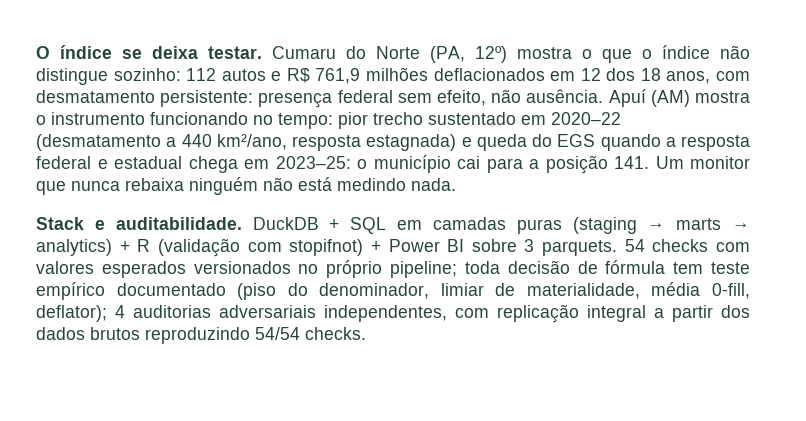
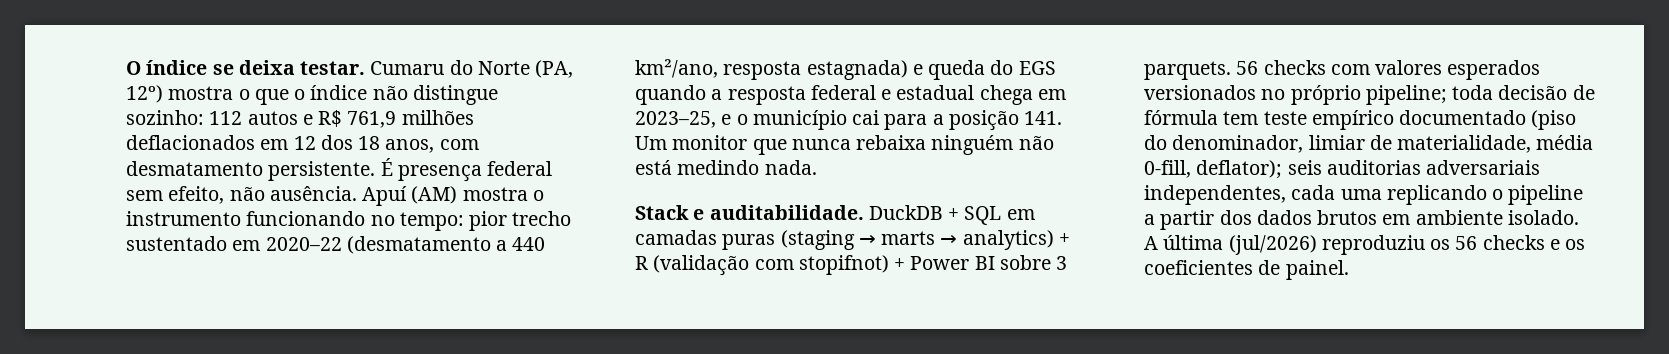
- Cumaru do Norte (PA, 12º) mostra o que o índice não distingue sozinho: 112 autos e R$ 761,9 milhões deflacionados em 12 dos 18 anos, com desmatamento persistente: presença federal sem efeito, não ausência.
+ Cumaru do Norte (PA, 12º) mostra o que o índice não distingue sozinho: 112 autos e R$ 761,9 milhões deflacionados em 12 dos 18 anos, com desmatamento persistente. É presença federal sem efeito, não ausência.
- Apuí (AM) mostra o instrumento funcionando no tempo: pior trecho sustentado em 2020–22 (desmatamento a 440 km²/ano, resposta estagnada) e queda do EGS quando a resposta federal e estadual chega em 2023–25: o município cai para a posição 141. Um monitor que nunca rebaixa ninguém não está medindo nada.
+ Apuí (AM) mostra o instrumento funcionando no tempo: pior trecho sustentado em 2020–22 (desmatamento a 440 km²/ano, resposta estagnada) e queda do EGS quando a resposta federal e estadual chega em 2023–25, e o município cai para a posição 141. Um monitor que nunca rebaixa ninguém não está medindo nada.
- 54 checks com valores esperados versionados no próprio pipeline; toda decisão de fórmula tem teste empírico documentado (piso do denominador, limiar de materialidade, média 0-fill, deflator); 4 auditorias adversariais independentes, com replicação integral a partir dos dados brutos reproduzindo 54/54 checks.
+ 56 checks com valores esperados versionados no próprio pipeline; toda decisão de fórmula tem teste empírico documentado (piso do denominador, limiar de materialidade, média 0-fill, deflator); seis auditorias adversariais independentes, cada uma replicando o pipeline a partir dos dados brutos em ambiente isolado. A última (jul/2026) reproduziu os 56 checks e os coeficientes de painel.

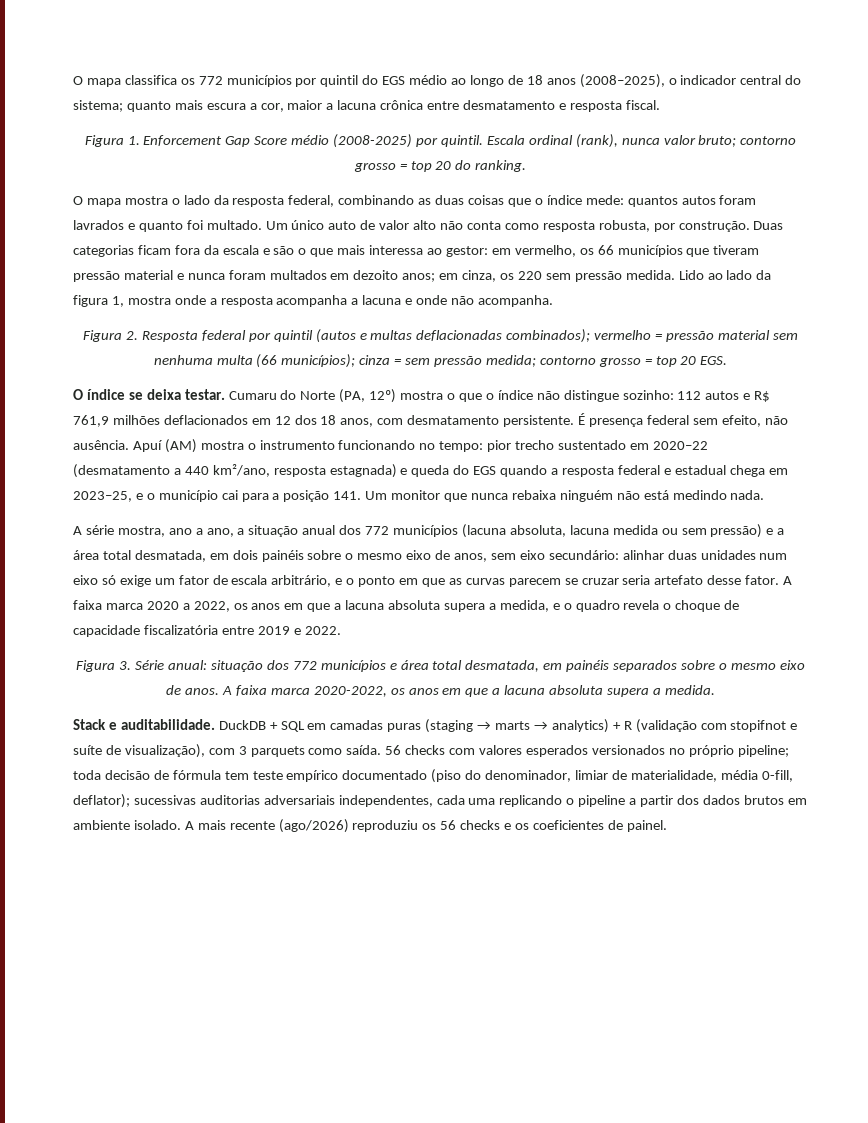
+ O mapa classifica os 772 municípios por quintil do EGS médio ao longo de 18 anos (2008–2025), o indicador central do sistema; quanto mais escura a cor, maior a lacuna crônica entre desmatamento e resposta fiscal.
+ Figura 1. Enforcement Gap Score médio (2008-2025) por quintil. Escala ordinal (rank), nunca valor bruto; contorno grosso = top 20 do ranking.
+ O mapa mostra o lado da resposta federal, combinando as duas coisas que o índice mede: quantos autos foram lavrados e quanto foi multado. Um único auto de valor alto não conta como resposta robusta, por construção. Duas categorias ficam fora da escala e são o que mais interessa ao gestor: em vermelho, os 66 municípios que tiveram pressão material e nunca foram multados em dezoito anos; em cinza, os 220 sem pressão medida. Lido ao lado da figura 1, mostra onde a resposta acompanha a lacuna e onde não acompanha.
+ Figura 2. Resposta federal por quintil (autos e multas deflacionadas combinados); vermelho = pressão material sem nenhuma multa (66 municípios); cinza = sem pressão medida; contorno grosso = top 20 EGS.
+ A série mostra, ano a ano, a situação anual dos 772 municípios (lacuna absoluta, lacuna medida ou sem pressão) e a área total desmatada, em dois painéis sobre o mesmo eixo de anos, sem eixo secundário: alinhar duas unidades num eixo só exige um fator de escala arbitrário, e o ponto em que as curvas parecem se cruzar seria artefato desse fator. A faixa marca 2020 a 2022, os anos em que a lacuna absoluta supera a medida, e o quadro revela o choque de capacidade fiscalizatória entre 2019 e 2022.
+ Figura 3. Série anual: situação dos 772 municípios e área total desmatada, em painéis separados sobre o mesmo eixo de anos. A faixa marca 2020-2022, os anos em que a lacuna absoluta supera a medida.
- DuckDB + SQL em camadas puras (staging → marts → analytics) + R (validação com stopifnot) + Power BI sobre 3 parquets.
+ DuckDB + SQL em camadas puras (staging → marts → analytics) + R (validação com stopifnot e suíte de visualização), com 3 parquets como saída.
- 56 checks com valores esperados versionados no próprio pipeline; toda decisão de fórmula tem teste empírico documentado (piso do denominador, limiar de materialidade, média 0-fill, deflator); seis auditorias adversariais independentes, cada uma replicando o pipeline a partir dos dados brutos em ambiente isolado.
+ 56 checks com valores esperados versionados no próprio pipeline; toda decisão de fórmula tem teste empírico documentado (piso do denominador, limiar de materialidade, média 0-fill, deflator); sucessivas auditorias adversariais independentes, cada uma replicando o pipeline a partir dos dados brutos em ambiente isolado.
- A última (jul/2026) reproduziu os 56 checks e os coeficientes de painel.
+ A mais recente (ago/2026) reproduziu os 56 checks e os coeficientes de painel.

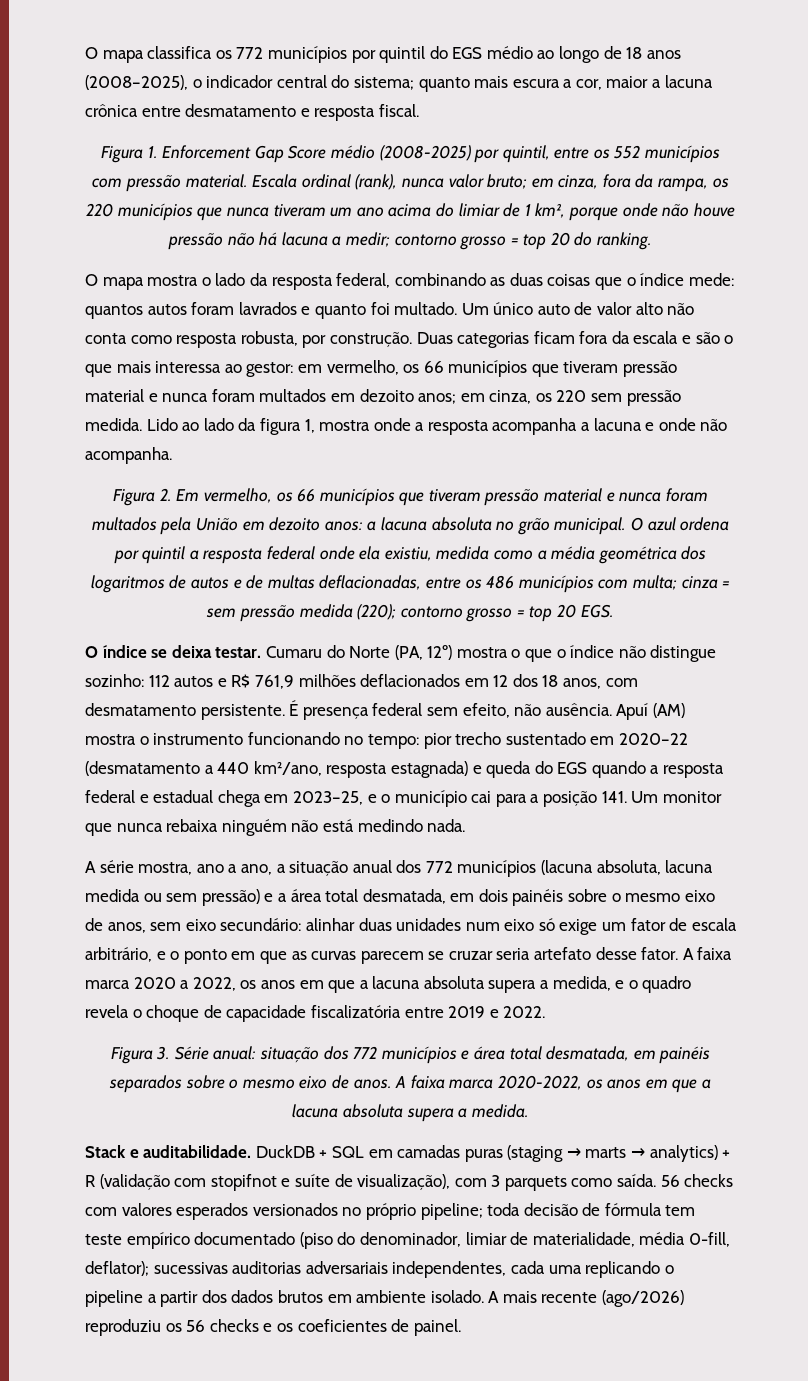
- Figura 1. Enforcement Gap Score médio (2008-2025) por quintil.
+ Figura 1. Enforcement Gap Score médio (2008-2025) por quintil, entre os 552 municípios com pressão material.
- Escala ordinal (rank), nunca valor bruto; contorno grosso = top 20 do ranking.
+ Escala ordinal (rank), nunca valor bruto; em cinza, fora da rampa, os 220 municípios que nunca tiveram um ano acima do limiar de 1 km², porque onde não houve pressão não há lacuna a medir; contorno grosso = top 20 do ranking.
- Figura 2. Resposta federal por quintil (autos e multas deflacionadas combinados); vermelho = pressão material sem nenhuma multa (66 municípios); cinza = sem pressão medida; contorno grosso = top 20 EGS.
+ Figura 2. Em vermelho, os 66 municípios que tiveram pressão material e nunca foram multados pela União em dezoito anos: a lacuna absoluta no grão municipal. O azul ordena por quintil a resposta federal onde ela existiu, medida como a média geométrica dos logaritmos de autos e de multas deflacionadas, entre os 486 municípios com multa; cinza = sem pressão medida (220); contorno grosso = top 20 EGS.

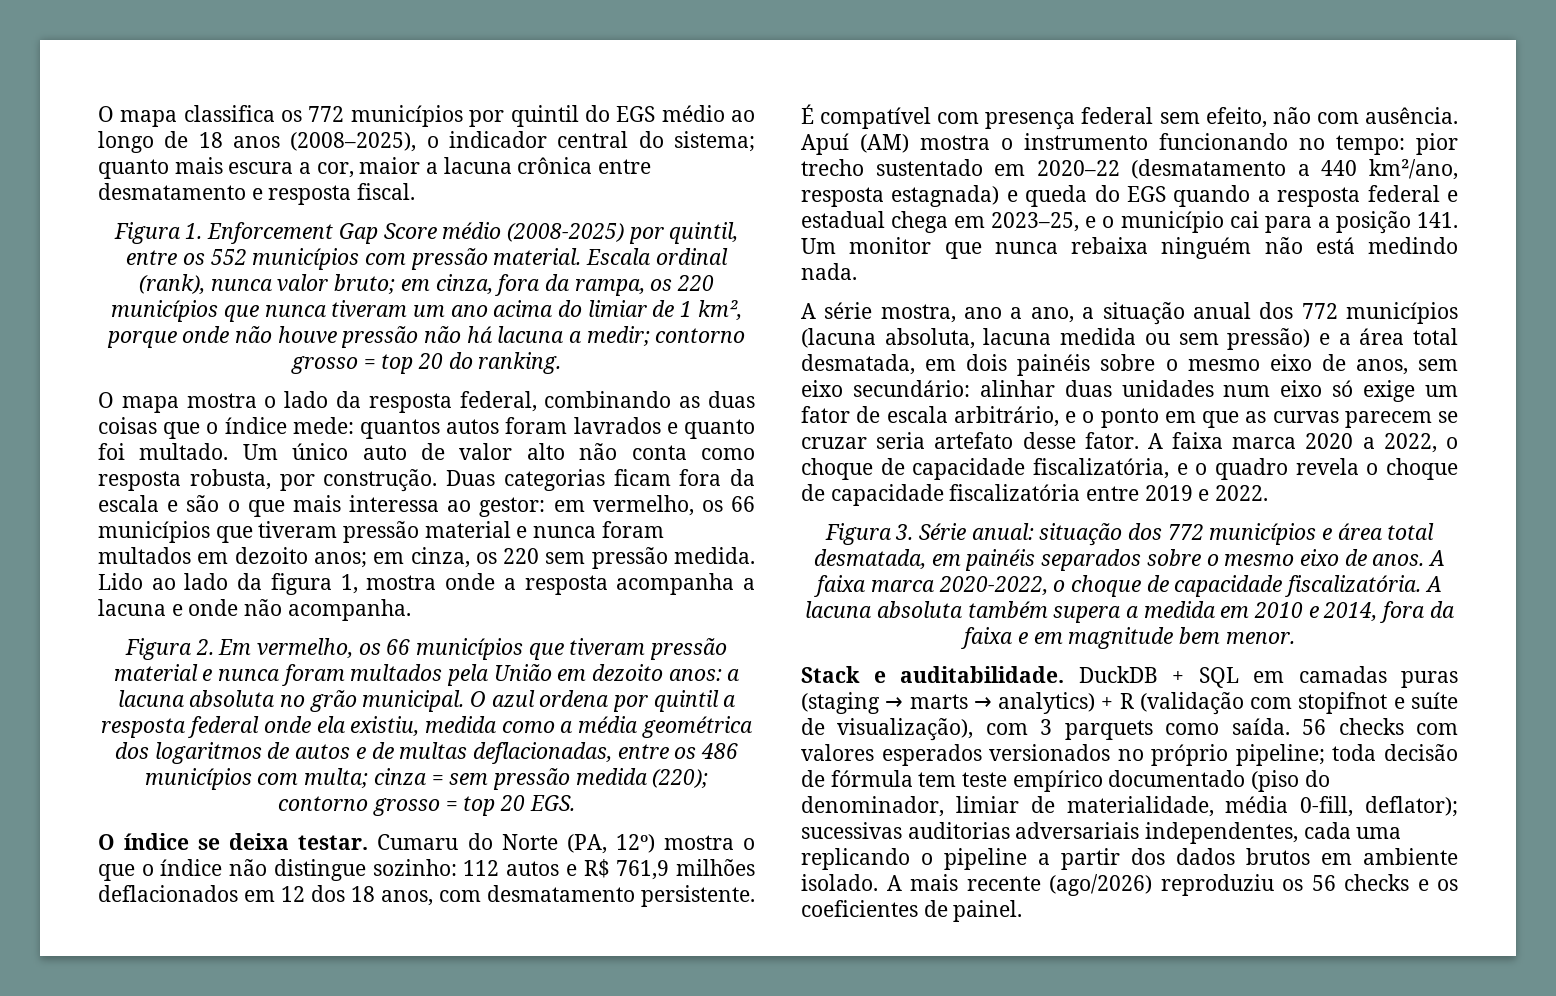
- É presença federal sem efeito, não ausência.
+ É compatível com presença federal sem efeito, não com ausência.
- A faixa marca 2020 a 2022, os anos em que a lacuna absoluta supera a medida, e o quadro revela o choque de capacidade fiscalizatória entre 2019 e 2022.
+ A faixa marca 2020 a 2022, o choque de capacidade fiscalizatória, e o quadro revela o choque de capacidade fiscalizatória entre 2019 e 2022.
- A faixa marca 2020-2022, os anos em que a lacuna absoluta supera a medida.
+ A faixa marca 2020-2022, o choque de capacidade fiscalizatória. A lacuna absoluta também supera a medida em 2010 e 2014, fora da faixa e em magnitude bem menor.

